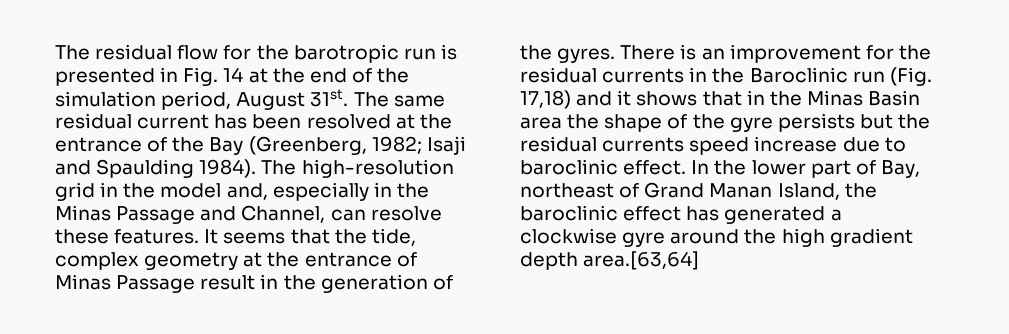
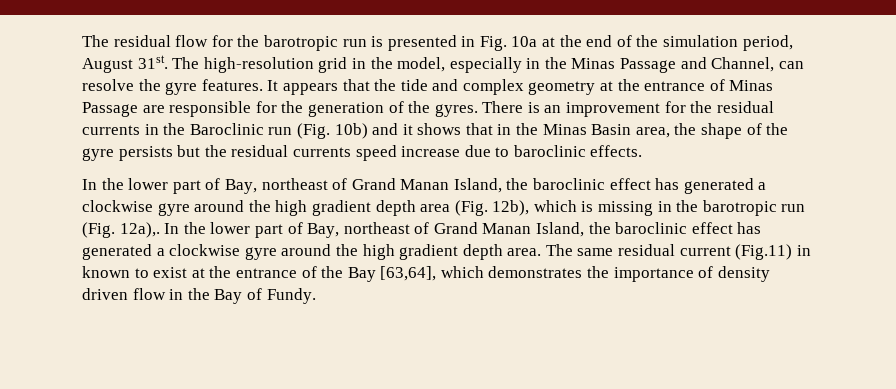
- The residual flow for the barotropic run is presented in Fig. 14 at the end of the simulation period, August 31st.
+ The residual flow for the barotropic run is presented in Fig. 10a at the end of the simulation period, August 31st.
- The same residual current has been resolved at the entrance of the Bay (Greenberg, 1982; Isaji and Spaulding 1984). The high-resolution grid in the model and, especially in the Minas Passage and Channel, can resolve these features.
+ The high-resolution grid in the model, especially in the Minas Passage and Channel, can resolve the gyre features.
- It seems that the tide, complex geometry at the entrance of Minas Passage result in the generation of the gyres.
+ It appears that the tide and complex geometry at the entrance of Minas Passage are responsible for the generation of the gyres.
- There is an improvement for the residual currents in the Baroclinic run (Fig. 17,18) and it shows that in the Minas Basin area the shape of the gyre persists but the residual currents speed increase due to baroclinic effect. In the lower part of Bay, northeast of Grand Manan Island, the baroclinic effect has generated a clockwise gyre around the high gradient depth area.[63,64]
+ There is an improvement for the residual currents in the Baroclinic run (Fig. 10b) and it shows that in the Minas Basin area, the shape of the gyre persists but the residual currents speed increase due to baroclinic effects.
+ In the lower part of Bay, northeast of Grand Manan Island, the baroclinic effect has generated a clockwise gyre around the high gradient depth area (Fig. 12b), which is missing in the barotropic run (Fig. 12a),. In the lower part of Bay, northeast of Grand Manan Island, the baroclinic effect has generated a clockwise gyre around the high gradient depth area. The same residual current (Fig.11) in known to exist at the entrance of the Bay [63,64], which demonstrates the importance of density driven flow in the Bay of Fundy.

